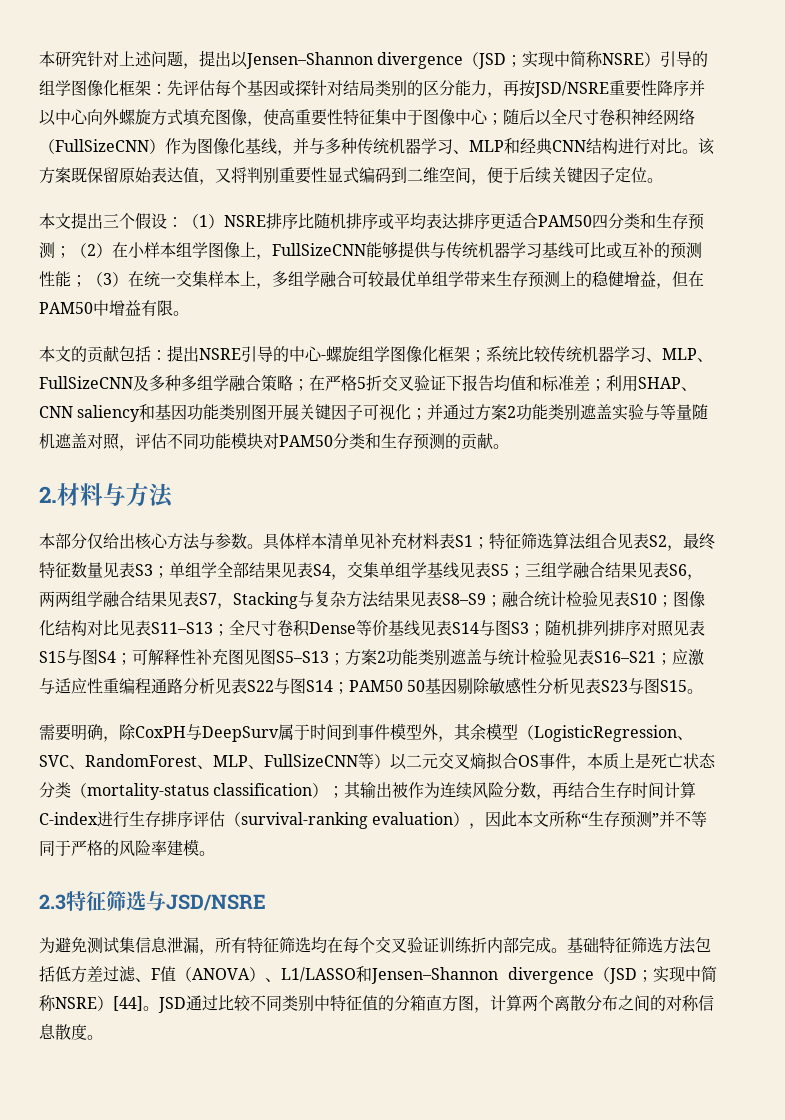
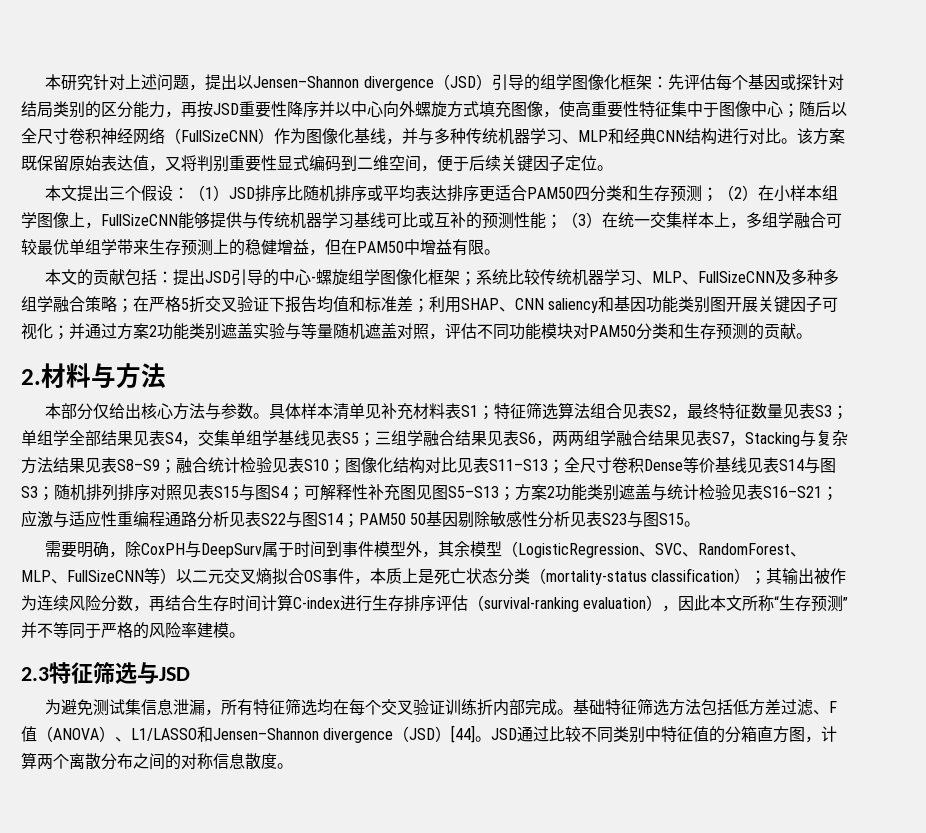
- 本研究针对上述问题，提出以Jensen–Shannon divergence（JSD；实现中简称NSRE）引导的组学图像化框架：
+ 本研究针对上述问题，提出以Jensen–Shannon divergence（JSD）引导的组学图像化框架：
- 先评估每个基因或探针对结局类别的区分能力，再按JSD/NSRE重要性降序并以中心向外螺旋方式填充图像，使高重要性特征集中于图像中心；
+ 先评估每个基因或探针对结局类别的区分能力，再按JSD重要性降序并以中心向外螺旋方式填充图像，使高重要性特征集中于图像中心；
- （1）NSRE排序比随机排序或平均表达排序更适合PAM50四分类和生存预测；
+ （1）JSD排序比随机排序或平均表达排序更适合PAM50四分类和生存预测；
- 提出NSRE引导的中心-螺旋组学图像化框架；
+ 提出JSD引导的中心-螺旋组学图像化框架；
- 2.3特征筛选与JSD/NSRE
+ 2.3特征筛选与JSD
- 基础特征筛选方法包括低方差过滤、F值（ANOVA）、L1/LASSO和Jensen–Shannon divergence（JSD；实现中简称NSRE）[44]。
+ 基础特征筛选方法包括低方差过滤、F值（ANOVA）、L1/LASSO和Jensen–Shannon divergence（JSD）[44]。

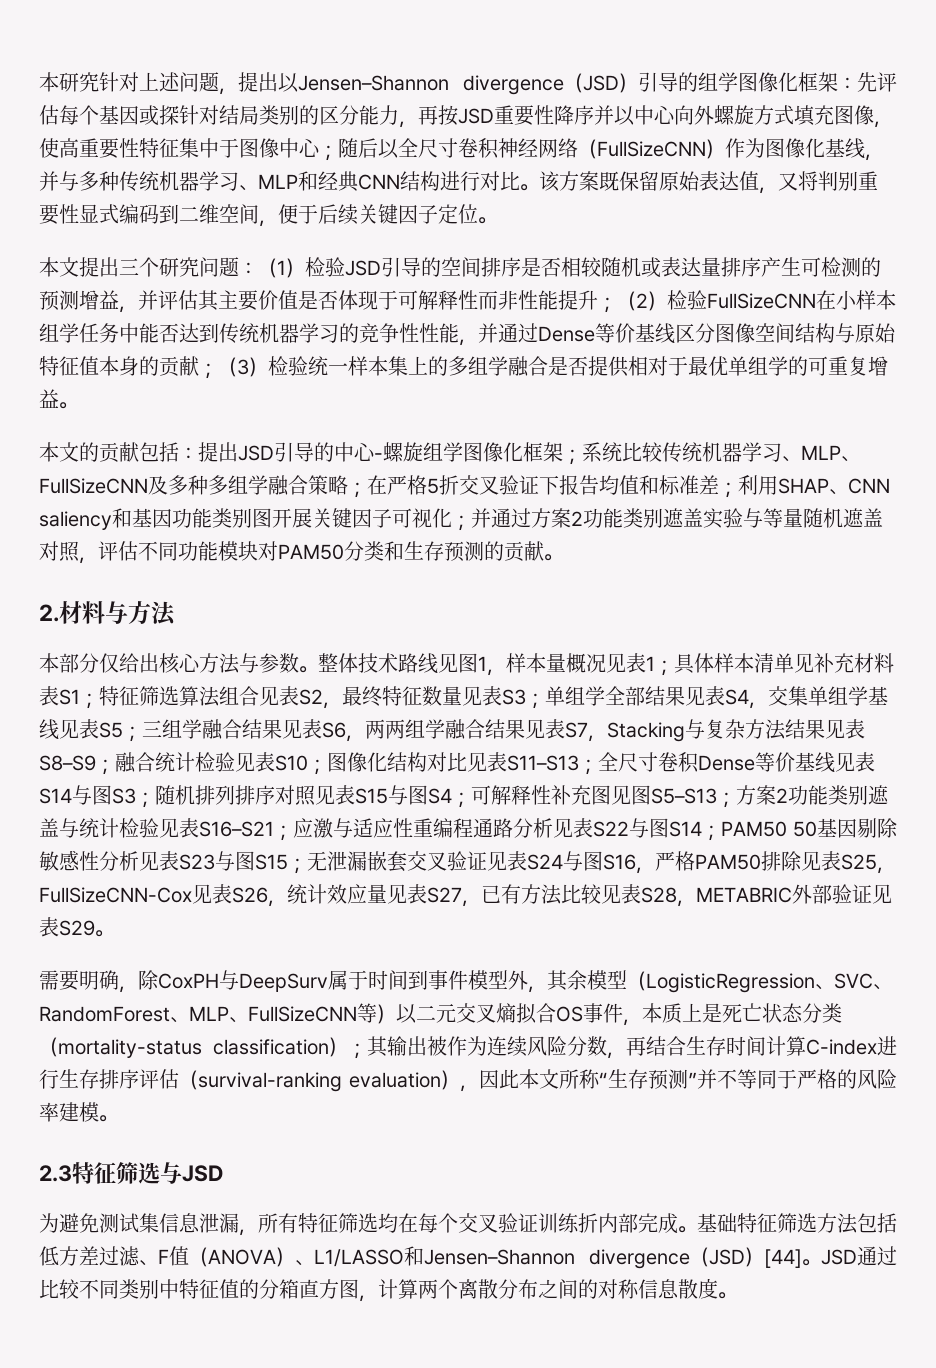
- 本文提出三个假设：（1）JSD排序比随机排序或平均表达排序更适合PAM50四分类和生存预测；（2）在小样本组学图像上，FullSizeCNN能够提供与传统机器学习基线可比或互补的预测性能；（3）在统一交集样本上，多组学融合可较最优单组学带来生存预测上的稳健增益，但在PAM50中增益有限。
+ 本文提出三个研究问题：（1）检验JSD引导的空间排序是否相较随机或表达量排序产生可检测的预测增益，并评估其主要价值是否体现于可解释性而非性能提升；（2）检验FullSizeCNN在小样本组学任务中能否达到传统机器学习的竞争性性能，并通过Dense等价基线区分图像空间结构与原始特征值本身的贡献；（3）检验统一样本集上的多组学融合是否提供相对于最优单组学的可重复增益。
+ 整体技术路线见图1，样本量概况见表1；
- PAM50 50基因剔除敏感性分析见表S23与图S15。
+ PAM50 50基因剔除敏感性分析见表S23与图S15；无泄漏嵌套交叉验证见表S24与图S16，严格PAM50排除见表S25，FullSizeCNN-Cox见表S26，统计效应量见表S27，已有方法比较见表S28，METABRIC外部验证见表S29。

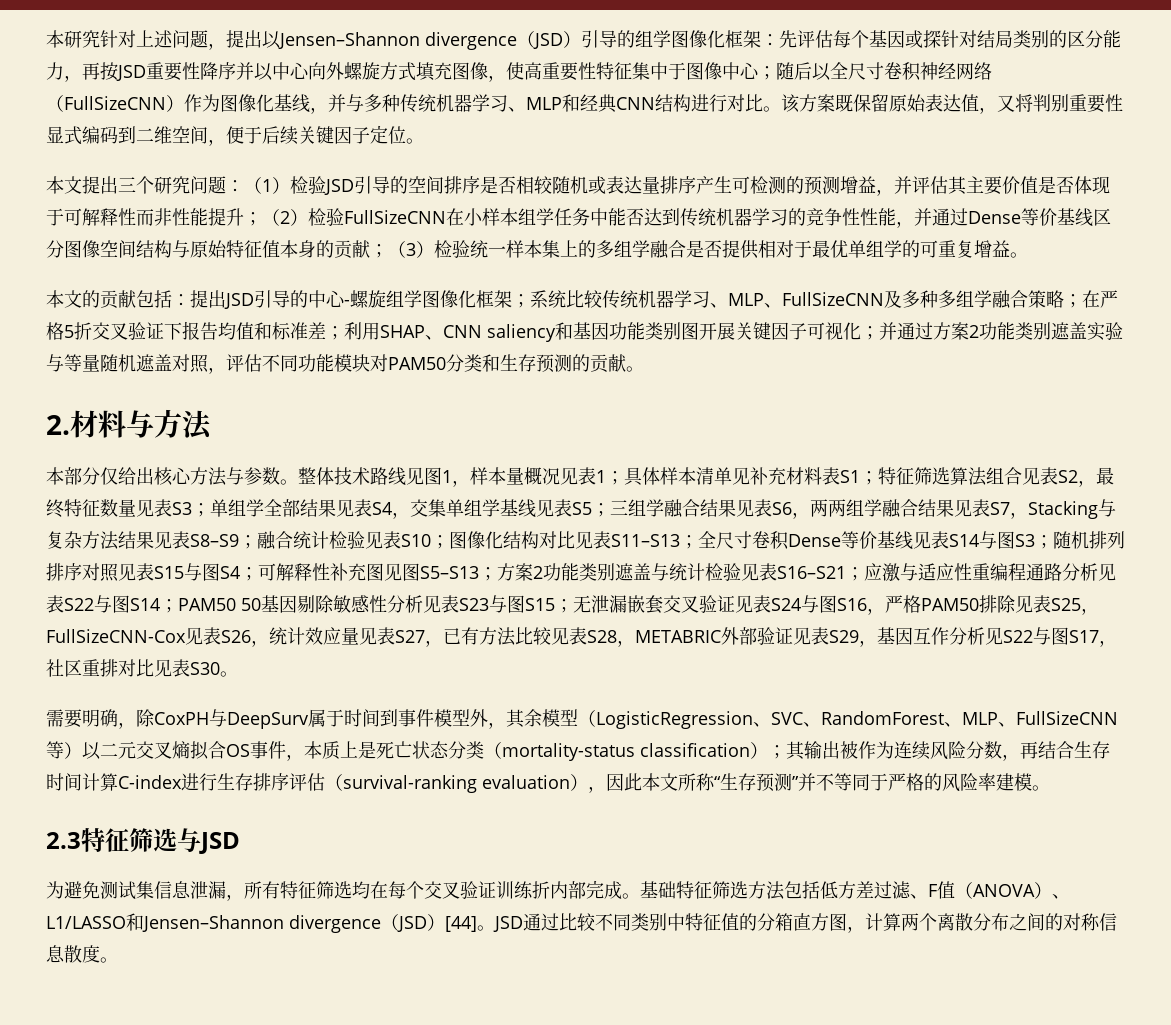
- 无泄漏嵌套交叉验证见表S24与图S16，严格PAM50排除见表S25，FullSizeCNN-Cox见表S26，统计效应量见表S27，已有方法比较见表S28，METABRIC外部验证见表S29。
+ 无泄漏嵌套交叉验证见表S24与图S16，严格PAM50排除见表S25，FullSizeCNN-Cox见表S26，统计效应量见表S27，已有方法比较见表S28，METABRIC外部验证见表S29，基因互作分析见S22与图S17，社区重排对比见表S30。

